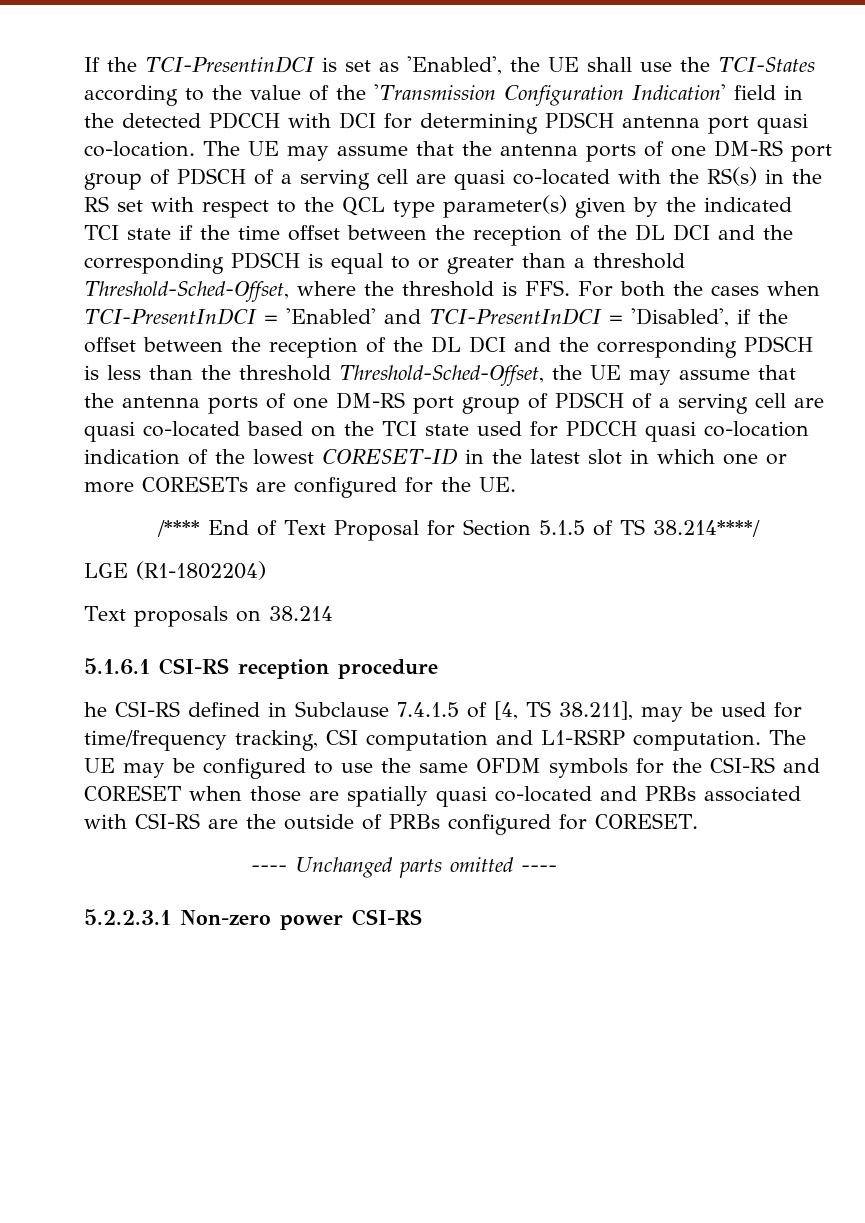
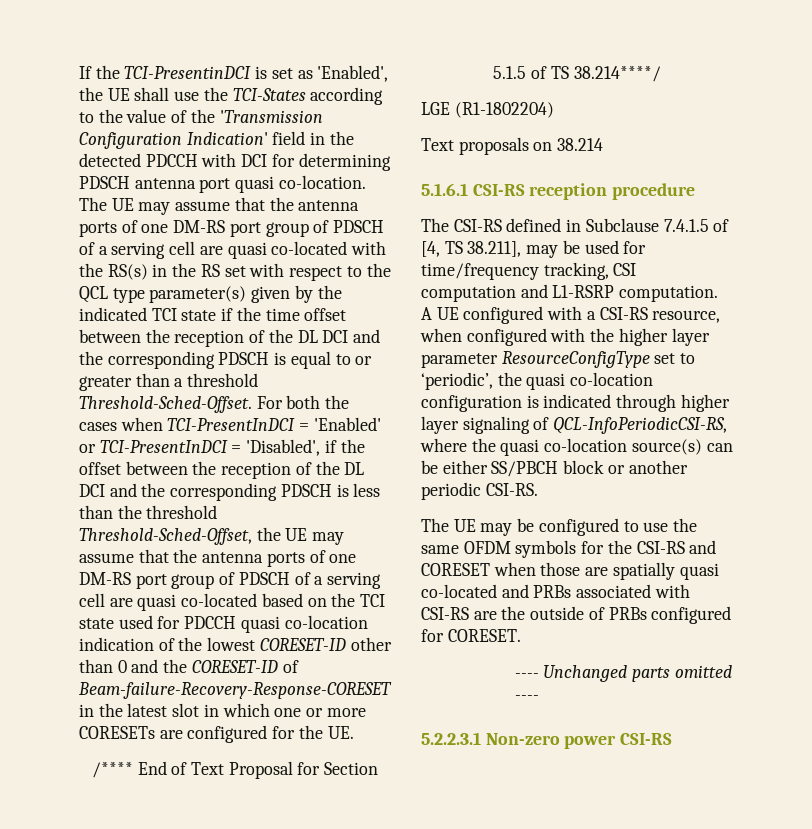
- The UE may assume that the antenna ports of one DM-RS port group of PDSCH of a serving cell are quasi co-located with the RS(s) in the RS set with respect to the QCL type parameter(s) given by the indicated TCI state if the time offset between the reception of the DL DCI and the corresponding PDSCH is equal to or greater than a threshold Threshold-Sched-Offset, where the threshold is FFS. For both the cases when TCI-PresentInDCI = 'Enabled' and TCI-PresentInDCI = 'Disabled', if the offset between the reception of the DL DCI and the corresponding PDSCH is less than the threshold Threshold-Sched-Offset, the UE may assume that the antenna ports of one DM-RS port group of PDSCH of a serving cell are quasi co-located based on the TCI state used for PDCCH quasi co-location indication of the lowest CORESET-ID in the latest slot in which one or more CORESETs are configured for the UE.
+ The UE may assume that the antenna ports of one DM-RS port group of PDSCH of a serving cell are quasi co-located with the RS(s) in the RS set with respect to the QCL type parameter(s) given by the indicated TCI state if the time offset between the reception of the DL DCI and the corresponding PDSCH is equal to or greater than a threshold Threshold-Sched-Offset. For both the cases when TCI-PresentInDCI = 'Enabled' or TCI-PresentInDCI = 'Disabled', if the offset between the reception of the DL DCI and the corresponding PDSCH is less than the threshold Threshold-Sched-Offset, the UE may assume that the antenna ports of one DM-RS port group of PDSCH of a serving cell are quasi co-located based on the TCI state used for PDCCH quasi co-location indication of the lowest CORESET-ID other than 0 and the CORESET-ID of Beam-failure-Recovery-Response-CORESET in the latest slot in which one or more CORESETs are configured for the UE.
- he CSI-RS defined in Subclause 7.4.1.5 of [4, TS 38.211], may be used for time/frequency tracking, CSI computation and L1-RSRP computation. The UE may be configured to use the same OFDM symbols for the CSI-RS and CORESET when those are spatially quasi co-located and PRBs associated with CSI-RS are the outside of PRBs configured for CORESET.
+ The CSI-RS defined in Subclause 7.4.1.5 of [4, TS 38.211], may be used for time/frequency tracking, CSI computation and L1-RSRP computation. A UE configured with a CSI-RS resource, when configured with the higher layer parameter ResourceConfigType set to ‘periodic’, the quasi co-location configuration is indicated through higher layer signaling of QCL-InfoPeriodicCSI-RS, where the quasi co-location source(s) can be either SS/PBCH block or another periodic CSI-RS.
+ The UE may be configured to use the same OFDM symbols for the CSI-RS and CORESET when those are spatially quasi co-located and PRBs associated with CSI-RS are the outside of PRBs configured for CORESET.

